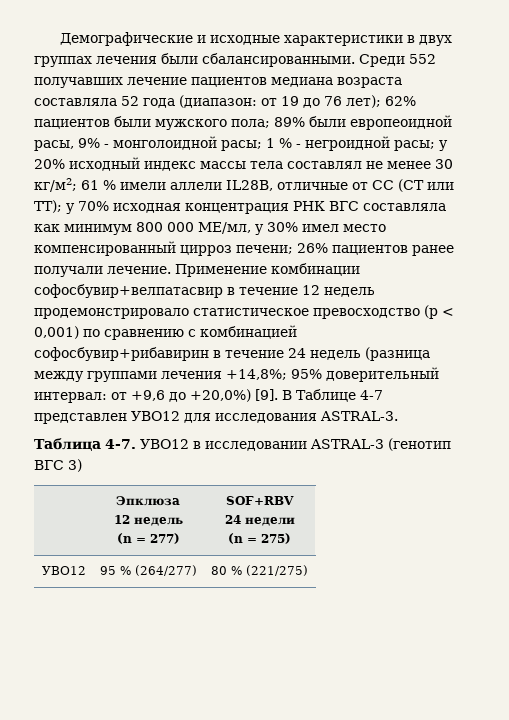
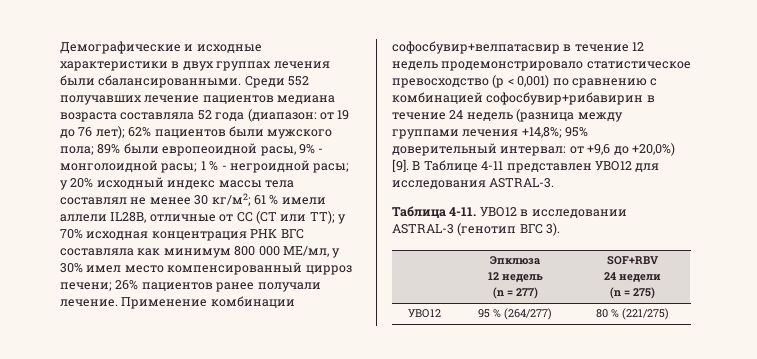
- В Таблице 4-7 представлен УВО12 для исследования ASTRAL-3.
+ В Таблице 4-11 представлен УВО12 для исследования ASTRAL-3.
- Таблица 4-7.
+ Таблица 4-11.
- УВО12 в исследовании ASTRAL-3 (генотип ВГС 3)
+ УВО12 в исследовании ASTRAL-3 (генотип ВГС 3).

